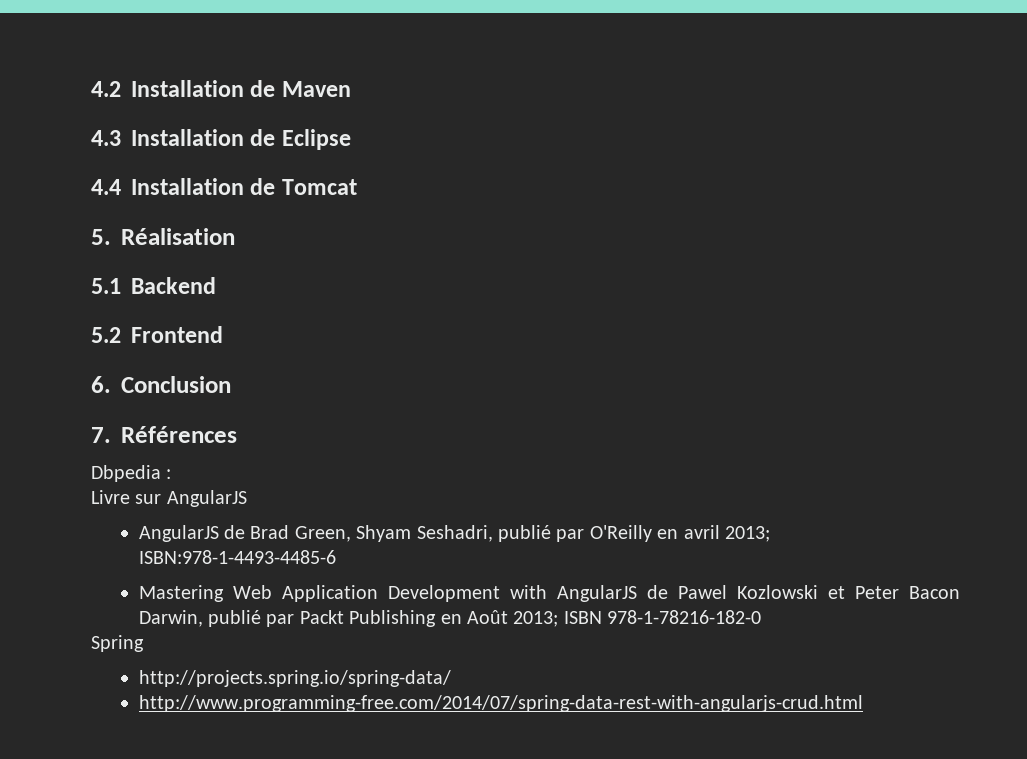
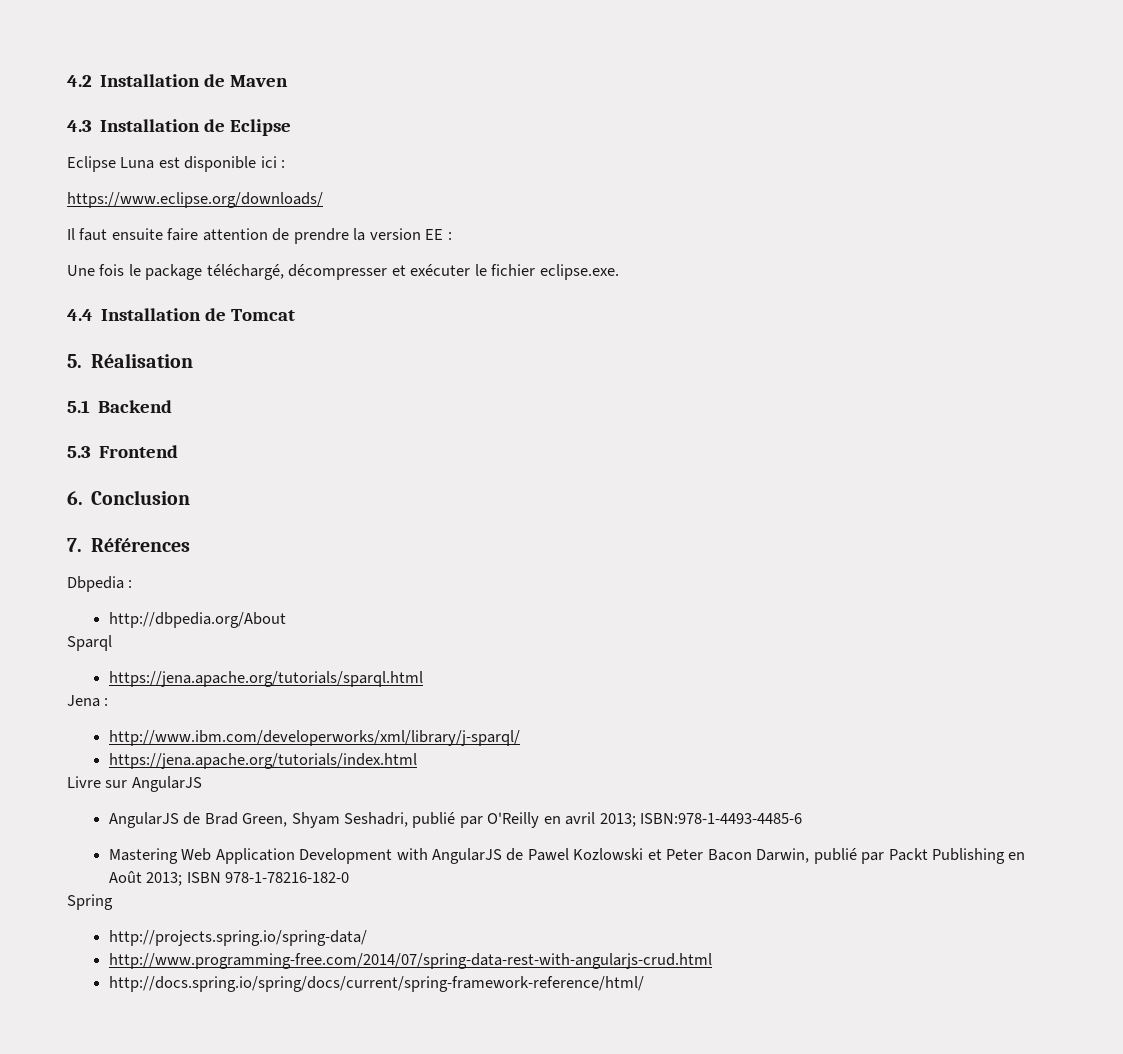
+ Eclipse Luna est disponible ici :
+ https://www.eclipse.org/downloads/
+ Il faut ensuite faire attention de prendre la version EE :
+ Une fois le package téléchargé, décompresser et exécuter le fichier eclipse.exe.
- 5.2 Frontend
+ 5.3 Frontend
+ http://dbpedia.org/About
+ Sparql
+ https://jena.apache.org/tutorials/sparql.html
+ Jena :
+ http://www.ibm.com/developerworks/xml/library/j-sparql/
+ https://jena.apache.org/tutorials/index.html
+ http://docs.spring.io/spring/docs/current/spring-framework-reference/html/

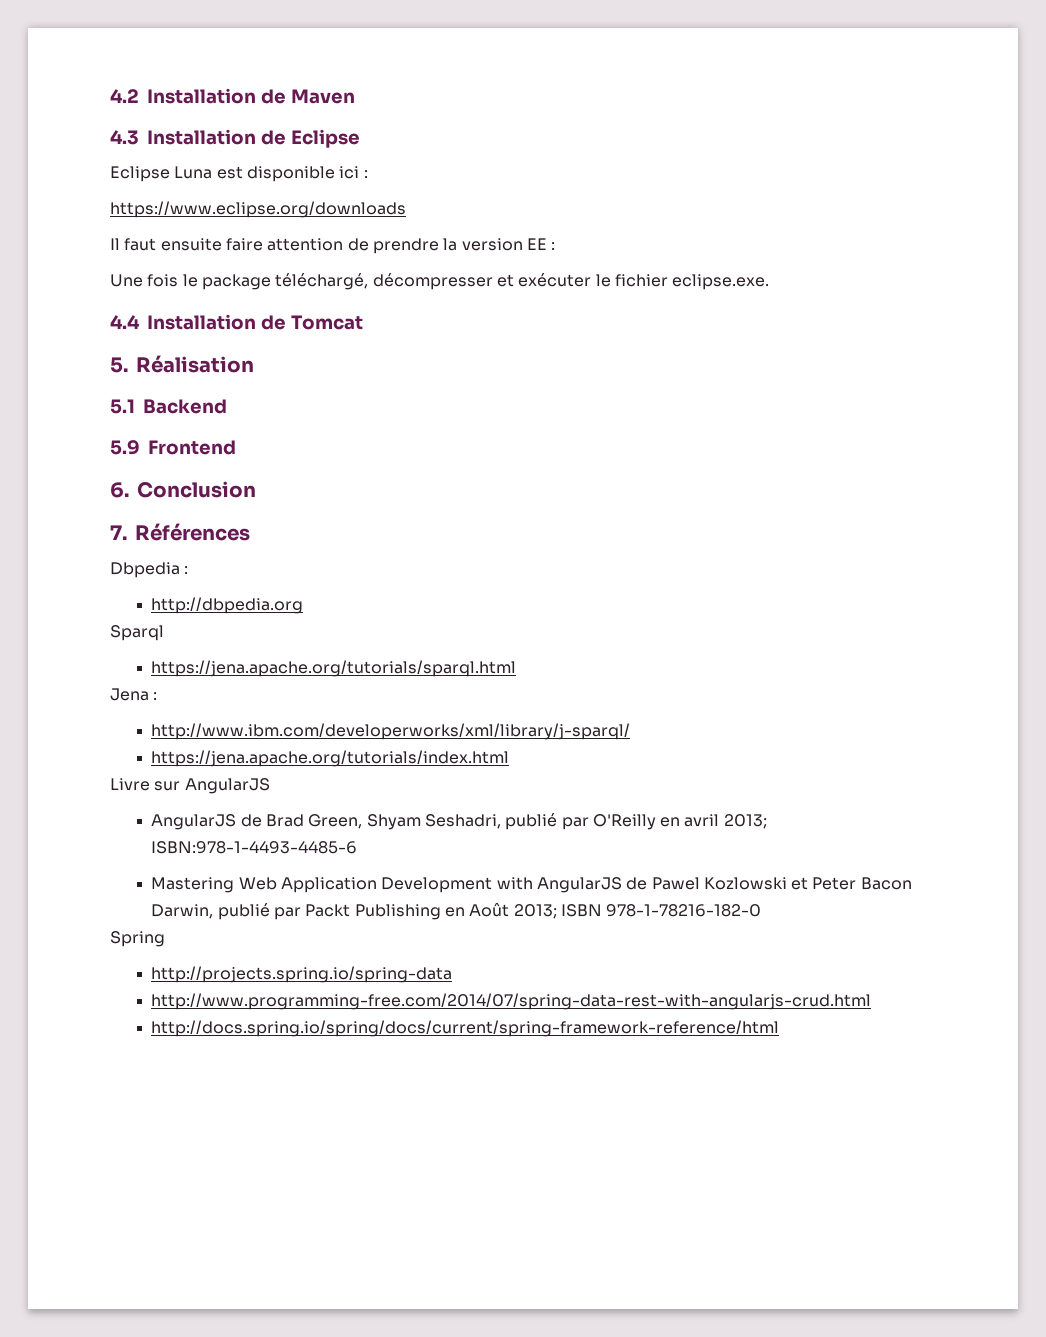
- https://www.eclipse.org/downloads/
+ https://www.eclipse.org/downloads
- 5.3 Frontend
+ 5.9 Frontend
- http://dbpedia.org/About
+ http://dbpedia.org
- http://projects.spring.io/spring-data/
+ http://projects.spring.io/spring-data
- http://docs.spring.io/spring/docs/current/spring-framework-reference/html/
+ http://docs.spring.io/spring/docs/current/spring-framework-reference/html

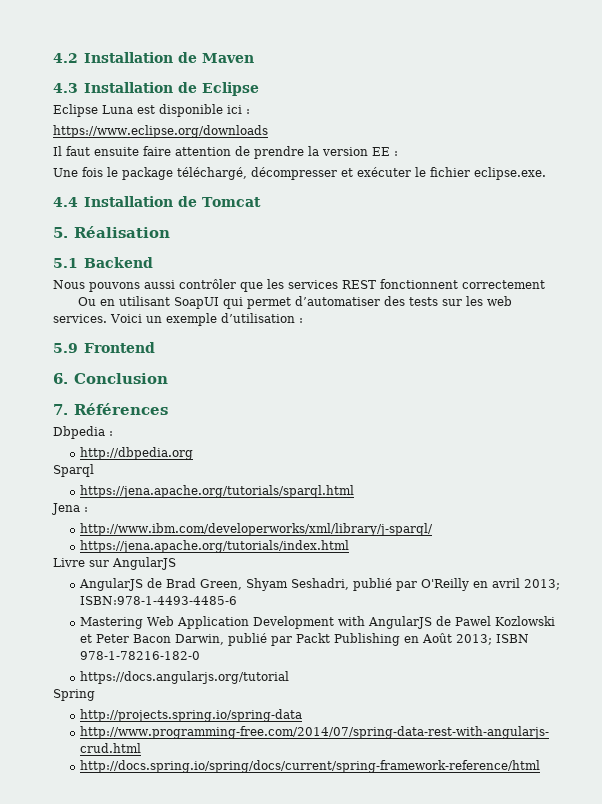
+ Nous pouvons aussi contrôler que les services REST fonctionnent correctement
+ Ou en utilisant SoapUI qui permet d’automatiser des tests sur les web services. Voici un exemple d’utilisation :
+ https://docs.angularjs.org/tutorial

